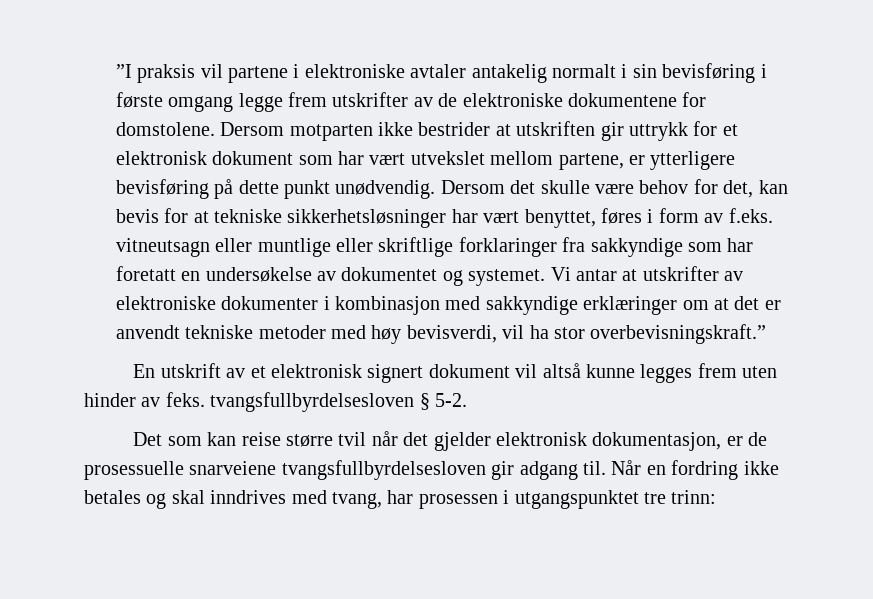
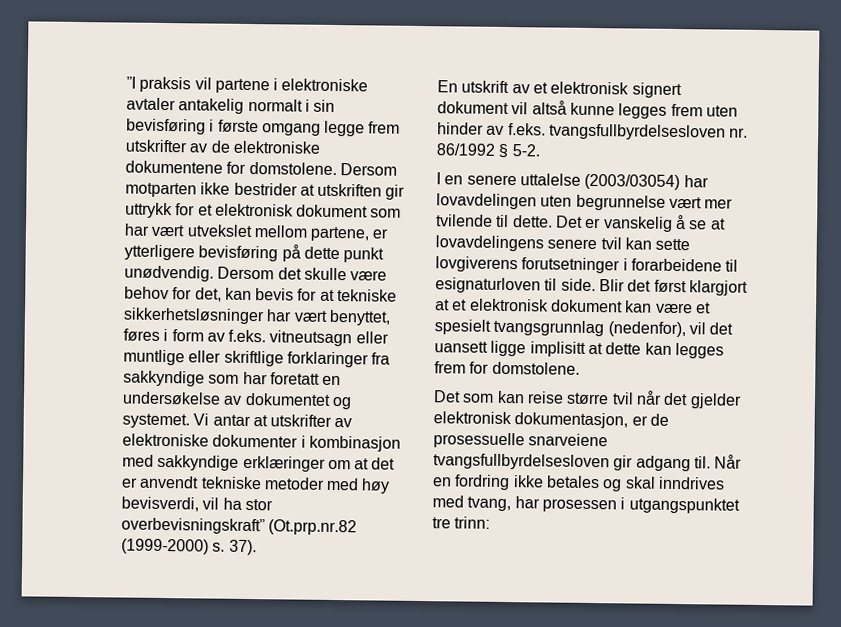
- Vi antar at utskrifter av elektroniske dokumenter i kombinasjon med sakkyndige erklæringer om at det er anvendt tekniske metoder med høy bevisverdi, vil ha stor overbevisningskraft.”
+ Vi antar at utskrifter av elektroniske dokumenter i kombinasjon med sakkyndige erklæringer om at det er anvendt tekniske metoder med høy bevisverdi, vil ha stor overbevisningskraft” (Ot.prp.nr.82 (1999-2000) s. 37).
- En utskrift av et elektronisk signert dokument vil altså kunne legges frem uten hinder av feks. tvangsfullbyrdelsesloven § 5-2.
+ En utskrift av et elektronisk signert dokument vil altså kunne legges frem uten hinder av f.eks. tvangsfullbyrdelsesloven nr. 86/1992 § 5-2.
+ I en senere uttalelse (2003/03054) har lovavdelingen uten begrunnelse vært mer tvilende til dette. Det er vanskelig å se at lovavdelingens senere tvil kan sette lovgiverens forutsetninger i forarbeidene til esignaturloven til side. Blir det først klargjort at et elektronisk dokument kan være et spesielt tvangsgrunnlag (nedenfor), vil det uansett ligge implisitt at dette kan legges frem for domstolene.

